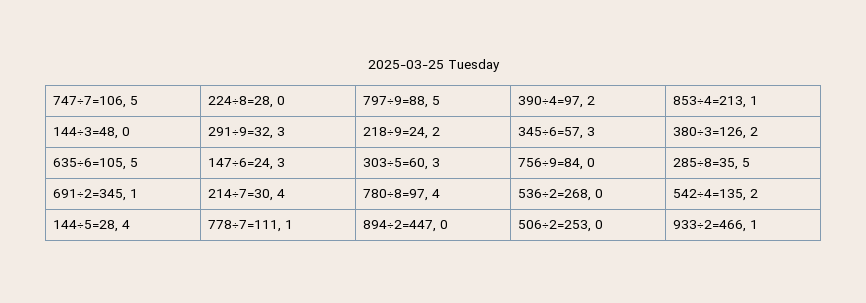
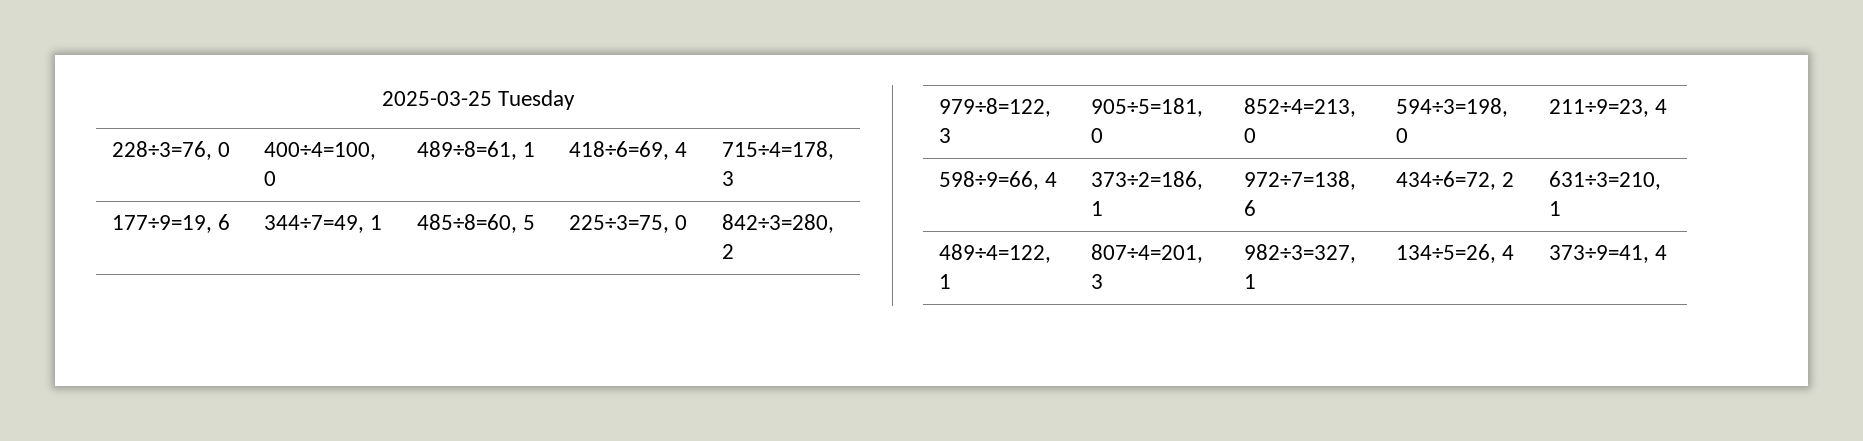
- 747÷7=106, 5 | 224÷8=28, 0 | 797÷9=88, 5 | 390÷4=97, 2 | 853÷4=213, 1
+ 228÷3=76, 0 | 400÷4=100, 0 | 489÷8=61, 1 | 418÷6=69, 4 | 715÷4=178, 3
+ 177÷9=19, 6 | 344÷7=49, 1 | 485÷8=60, 5 | 225÷3=75, 0 | 842÷3=280, 2
+ 979÷8=122, 3 | 905÷5=181, 0 | 852÷4=213, 0 | 594÷3=198, 0 | 211÷9=23, 4
+ 598÷9=66, 4 | 373÷2=186, 1 | 972÷7=138, 6 | 434÷6=72, 2 | 631÷3=210, 1
- 144÷3=48, 0 | 291÷9=32, 3 | 218÷9=24, 2 | 345÷6=57, 3 | 380÷3=126, 2
- 635÷6=105, 5 | 147÷6=24, 3 | 303÷5=60, 3 | 756÷9=84, 0 | 285÷8=35, 5
- 691÷2=345, 1 | 214÷7=30, 4 | 780÷8=97, 4 | 536÷2=268, 0 | 542÷4=135, 2
- 144÷5=28, 4 | 778÷7=111, 1 | 894÷2=447, 0 | 506÷2=253, 0 | 933÷2=466, 1
+ 489÷4=122, 1 | 807÷4=201, 3 | 982÷3=327, 1 | 134÷5=26, 4 | 373÷9=41, 4

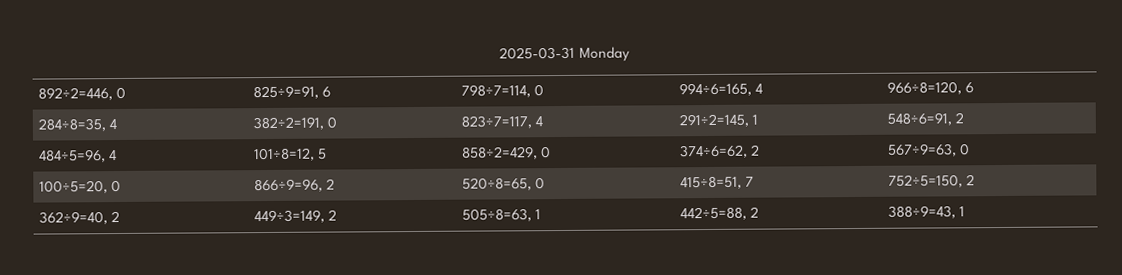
- 2025-03-25 Tuesday
- 228÷3=76, 0 | 400÷4=100, 0 | 489÷8=61, 1 | 418÷6=69, 4 | 715÷4=178, 3
- 177÷9=19, 6 | 344÷7=49, 1 | 485÷8=60, 5 | 225÷3=75, 0 | 842÷3=280, 2
- 979÷8=122, 3 | 905÷5=181, 0 | 852÷4=213, 0 | 594÷3=198, 0 | 211÷9=23, 4
- 598÷9=66, 4 | 373÷2=186, 1 | 972÷7=138, 6 | 434÷6=72, 2 | 631÷3=210, 1
- 489÷4=122, 1 | 807÷4=201, 3 | 982÷3=327, 1 | 134÷5=26, 4 | 373÷9=41, 4
+ 2025-03-31 Monday
+ 892÷2=446, 0 | 825÷9=91, 6 | 798÷7=114, 0 | 994÷6=165, 4 | 966÷8=120, 6
+ 284÷8=35, 4 | 382÷2=191, 0 | 823÷7=117, 4 | 291÷2=145, 1 | 548÷6=91, 2
+ 484÷5=96, 4 | 101÷8=12, 5 | 858÷2=429, 0 | 374÷6=62, 2 | 567÷9=63, 0
+ 100÷5=20, 0 | 866÷9=96, 2 | 520÷8=65, 0 | 415÷8=51, 7 | 752÷5=150, 2
+ 362÷9=40, 2 | 449÷3=149, 2 | 505÷8=63, 1 | 442÷5=88, 2 | 388÷9=43, 1

